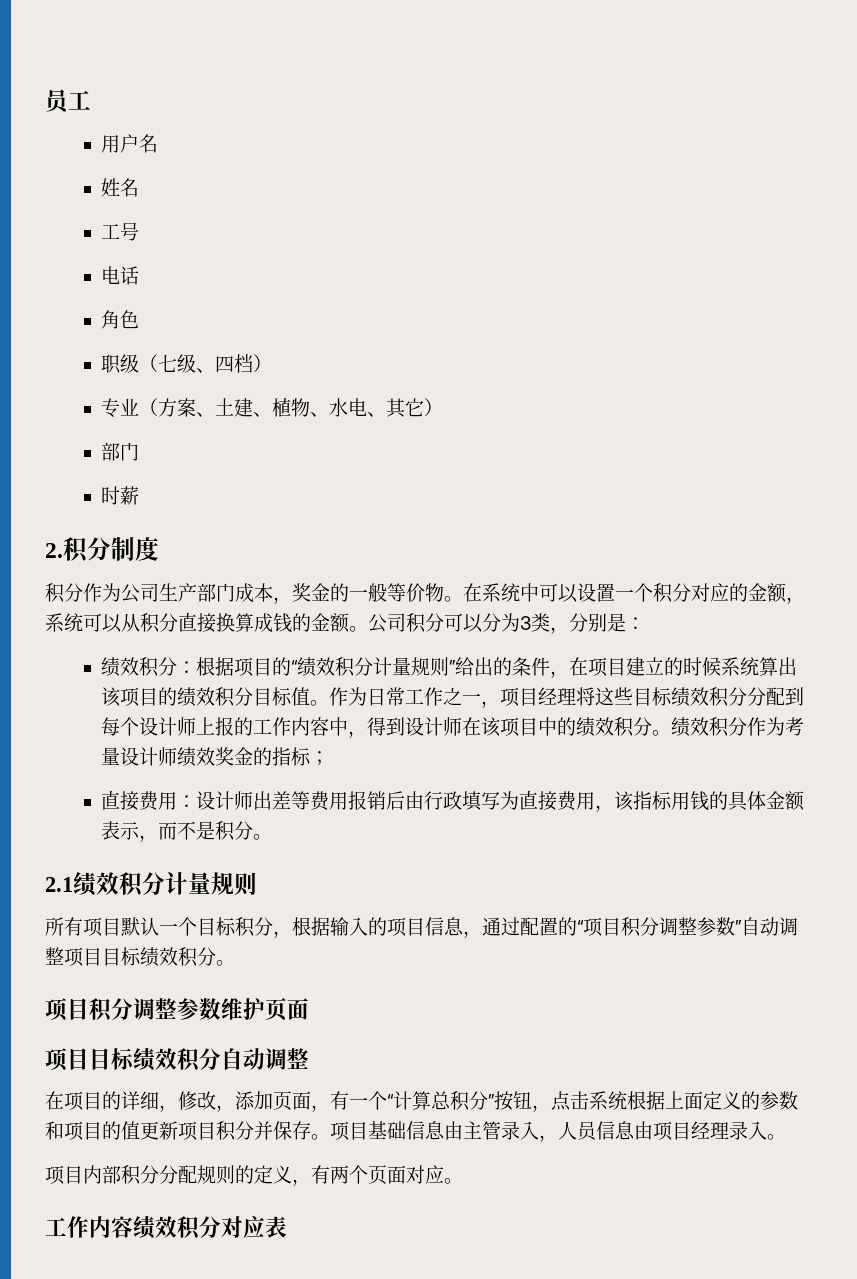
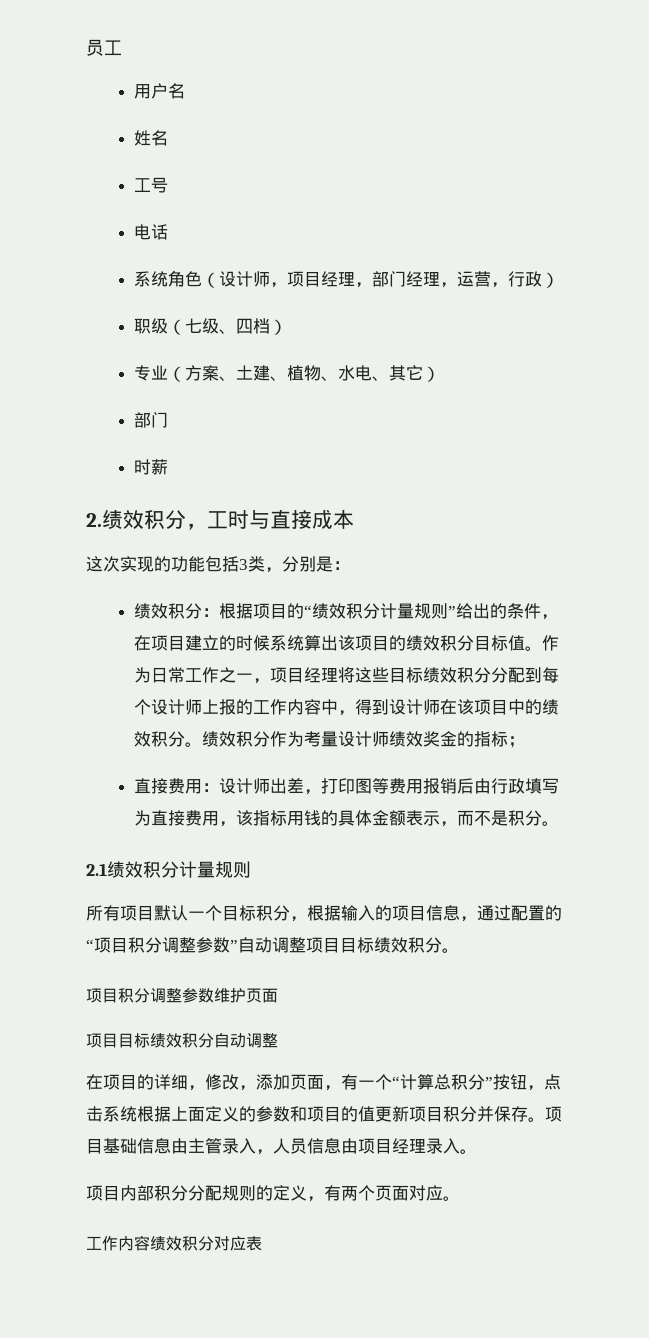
- 角色
+ 系统角色（设计师，项目经理，部门经理，运营，行政）
- 2.积分制度
- 积分作为公司生产部门成本，奖金的一般等价物。在系统中可以设置一个积分对应的金额，系统可以从积分直接换算成钱的金额。公司积分可以分为3类，分别是：
+ 2.绩效积分，工时与直接成本
+ 这次实现的功能包括3类，分别是：
- 直接费用：设计师出差等费用报销后由行政填写为直接费用，该指标用钱的具体金额表示，而不是积分。
+ 直接费用：设计师出差，打印图等费用报销后由行政填写为直接费用，该指标用钱的具体金额表示，而不是积分。

